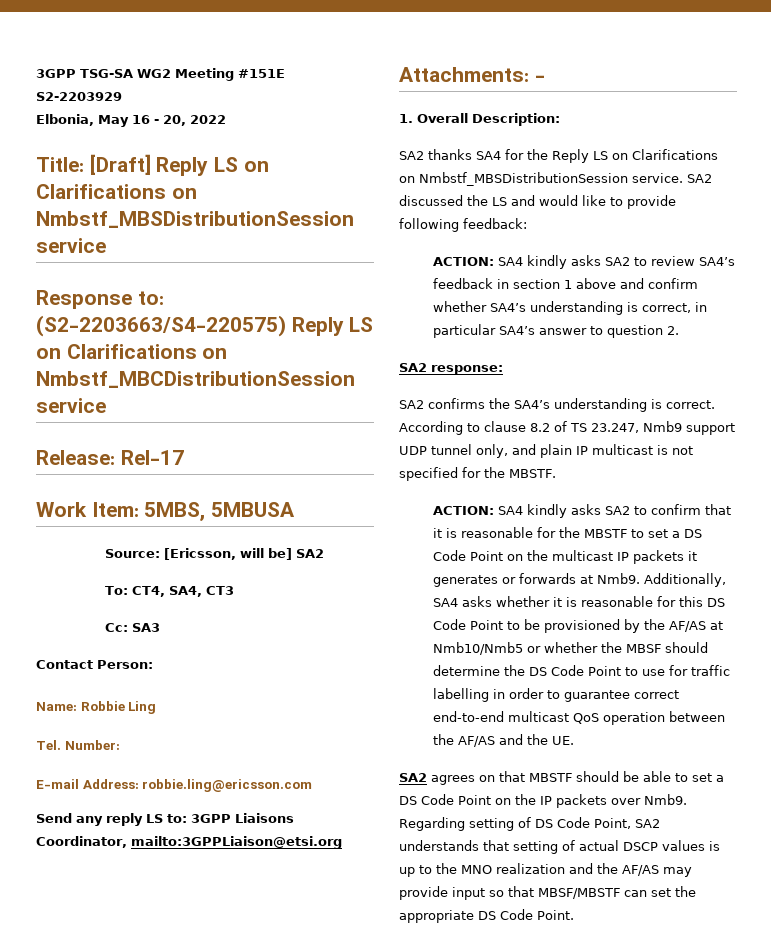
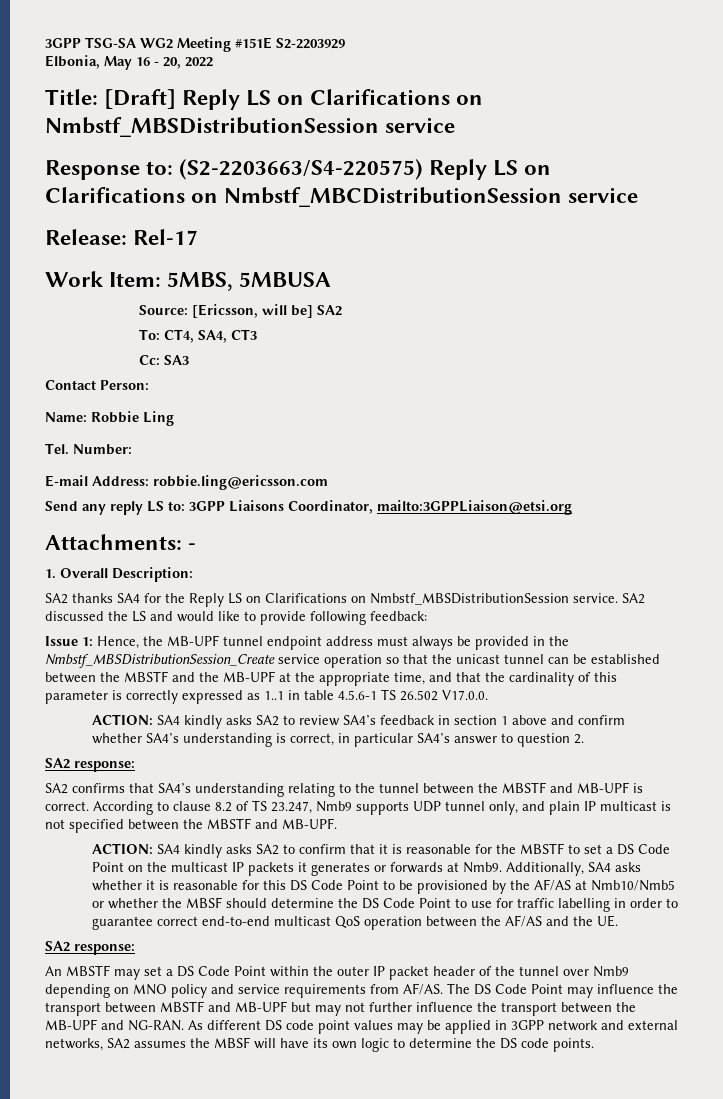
+ Issue 1: Hence, the MB-UPF tunnel endpoint address must always be provided in the Nmbstf_MBSDistributionSession_Create service operation so that the unicast tunnel can be established between the MBSTF and the MB-UPF at the appropriate time, and that the cardinality of this parameter is correctly expressed as 1..1 in table 4.5.6-1 TS 26.502 V17.0.0.
- SA2 confirms the SA4’s understanding is correct.
+ SA2 confirms that SA4’s understanding relating to the tunnel between the MBSTF and MB-UPF is correct.
- According to clause 8.2 of TS 23.247, Nmb9 support UDP tunnel only, and plain IP multicast is not specified for the MBSTF.
+ According to clause 8.2 of TS 23.247, Nmb9 supports UDP tunnel only, and plain IP multicast is not specified between the MBSTF and MB-UPF.
  Additionally, SA4 asks whether it is reasonable for this DS Code Point to be provisioned by the AF/AS at Nmb10/Nmb5 or whether the MBSF should determine the DS Code Point to use for traffic labelling in order to guarantee correct end-to-end multicast QoS operation between the AF/AS and the UE.
- SA2 agrees on that MBSTF should be able to set a DS Code Point on the IP packets over Nmb9. Regarding setting of DS Code Point, SA2 understands that setting of actual DSCP values is up to the MNO realization and the AF/AS may provide input so that MBSF/MBSTF can set the appropriate DS Code Point.
+ SA2 response:
+ An MBSTF may set a DS Code Point within the outer IP packet header of the tunnel over Nmb9 depending on MNO policy and service requirements from AF/AS. The DS Code Point may influence the transport between MBSTF and MB-UPF but may not further influence the transport between the MB-UPF and NG-RAN. As different DS code point values may be applied in 3GPP network and external networks, SA2 assumes the MBSF will have its own logic to determine the DS code points.

